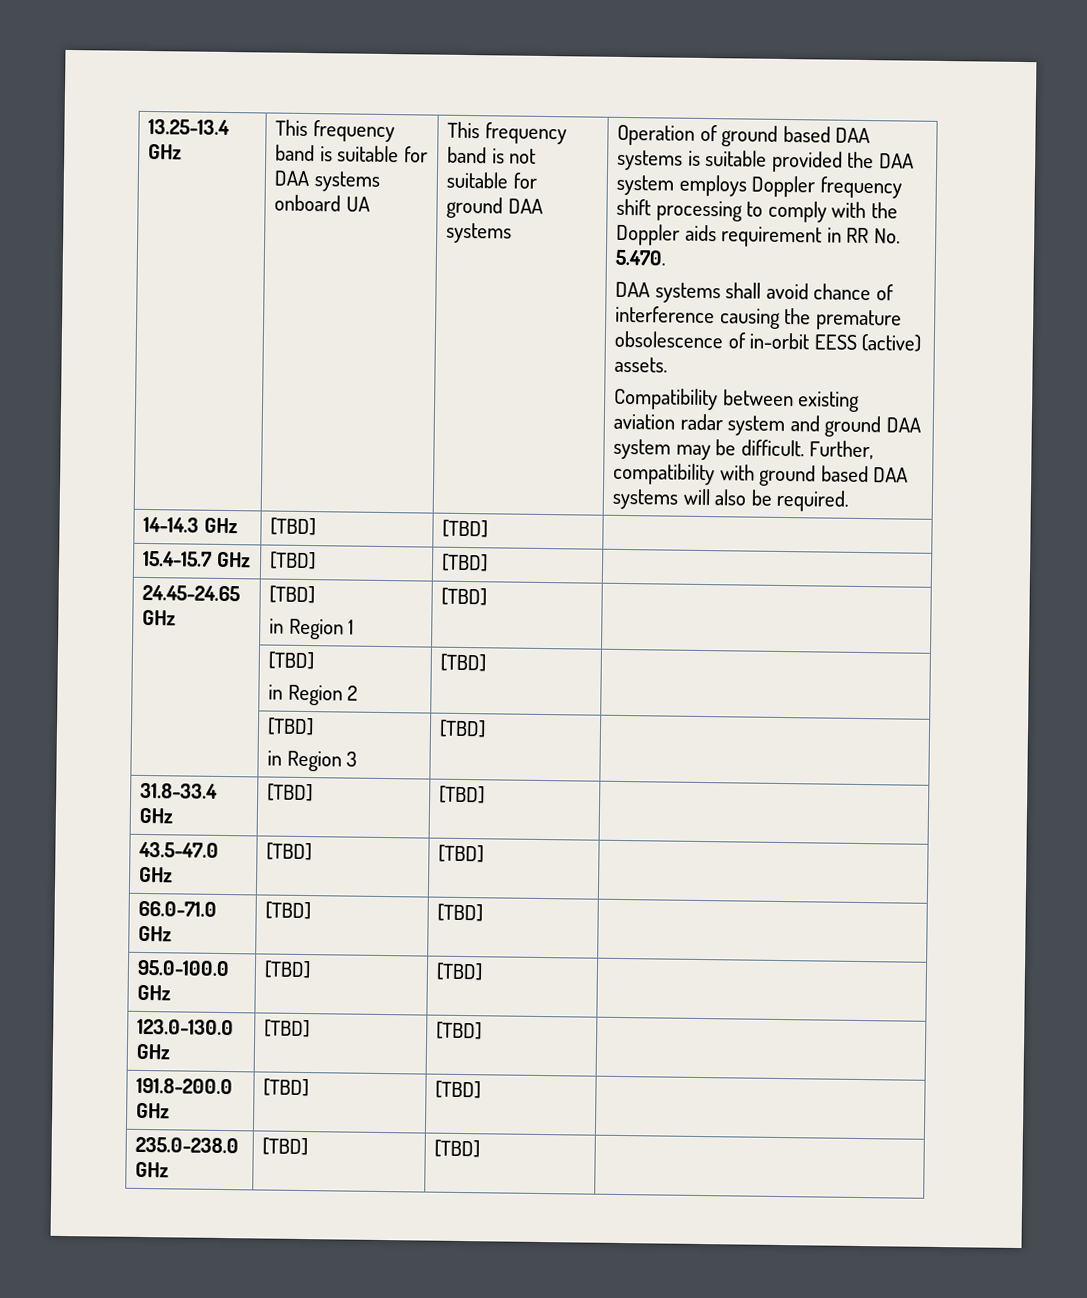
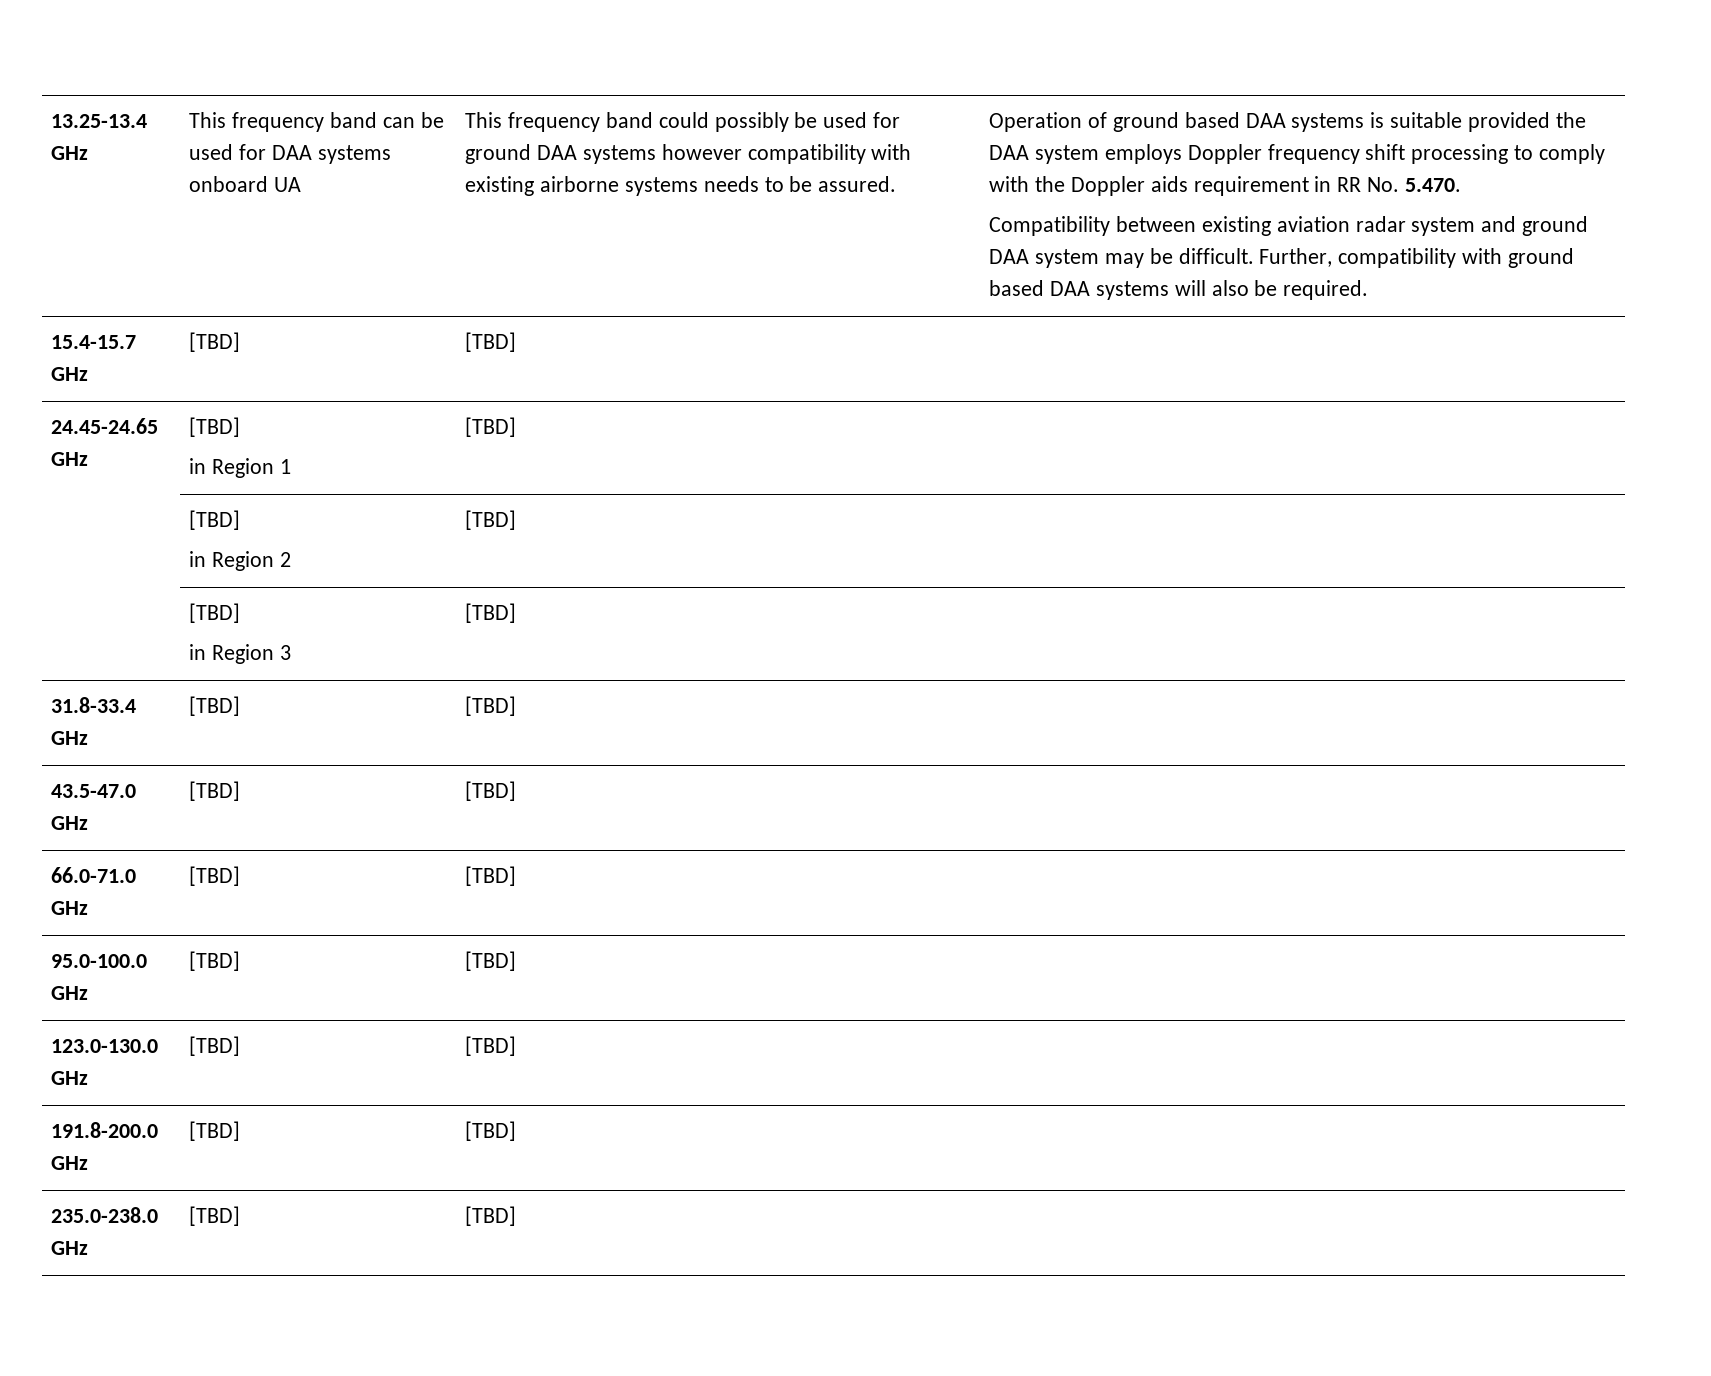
- This frequency band is suitable for DAA systems onboard UA
+ This frequency band can be used for DAA systems onboard UA
- This frequency band is not suitable for ground DAA systems
+ This frequency band could possibly be used for ground DAA systems however compatibility with existing airborne systems needs to be assured.
- DAA systems shall avoid chance of interference causing the premature obsolescence of in-orbit EESS (active) assets.
- 14-14.3 GHz | [TBD] | [TBD] |

